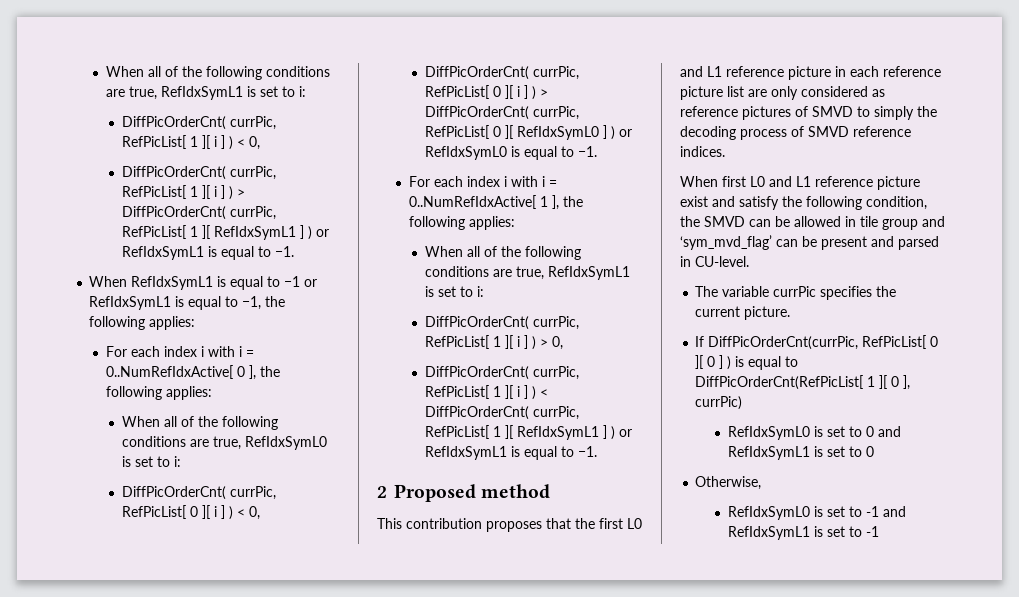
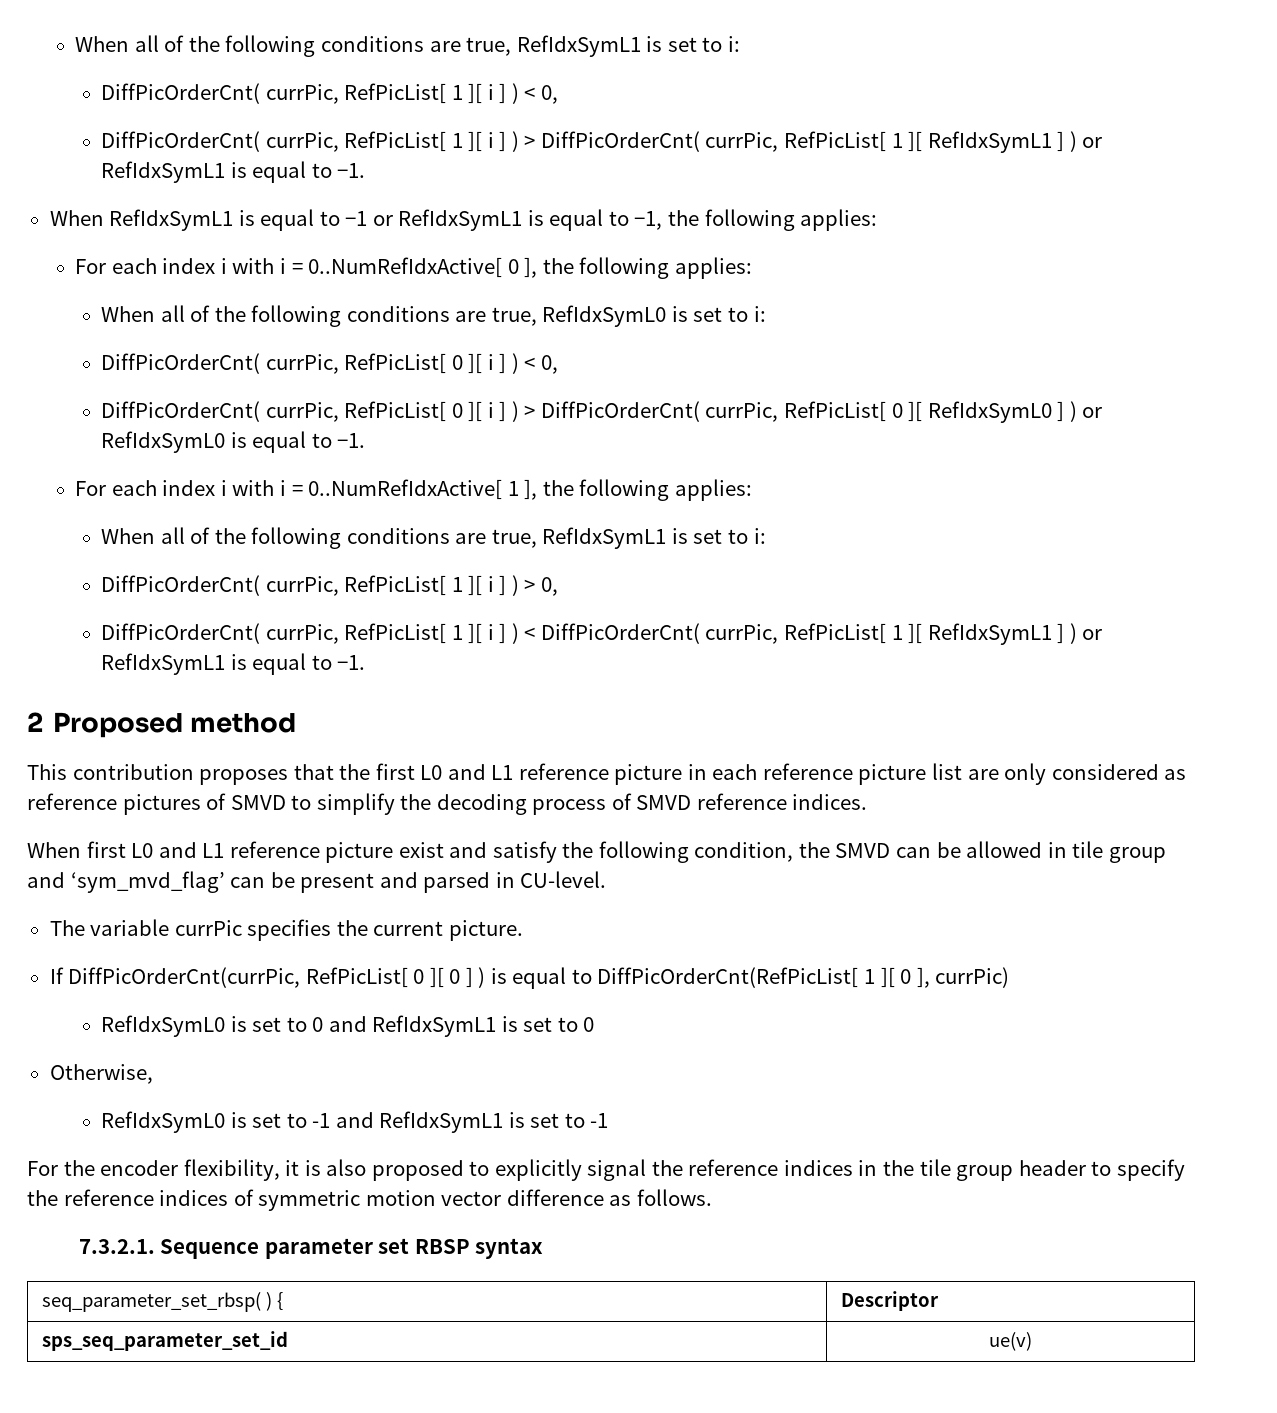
- This contribution proposes that the first L0 and L1 reference picture in each reference picture list are only considered as reference pictures of SMVD to simply the decoding process of SMVD reference indices.
+ This contribution proposes that the first L0 and L1 reference picture in each reference picture list are only considered as reference pictures of SMVD to simplify the decoding process of SMVD reference indices.
+ For the encoder flexibility, it is also proposed to explicitly signal the reference indices in the tile group header to specify the reference indices of symmetric motion vector difference as follows.
+ 7.3.2.1. Sequence parameter set RBSP syntax
+ seq_parameter_set_rbsp( ) { | Descriptor
+ sps_seq_parameter_set_id | ue(v)

